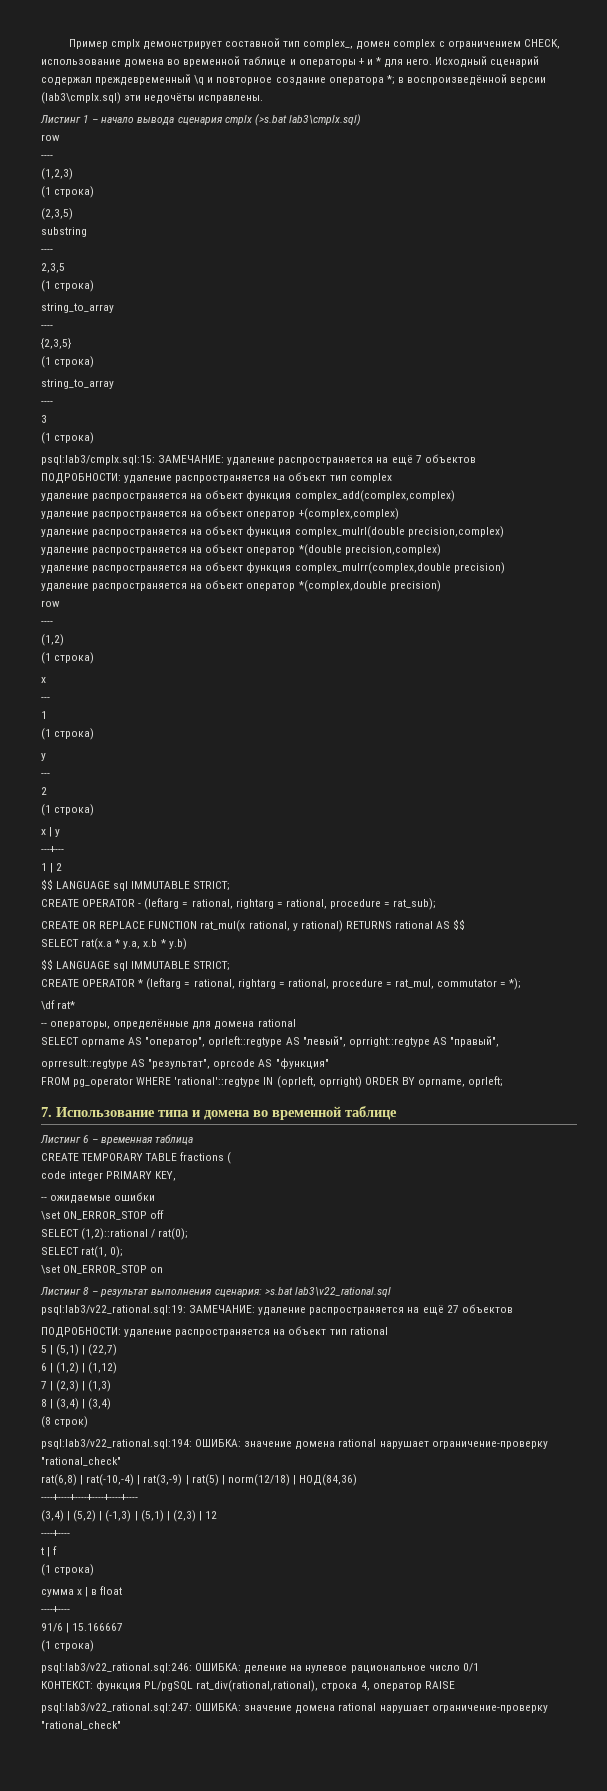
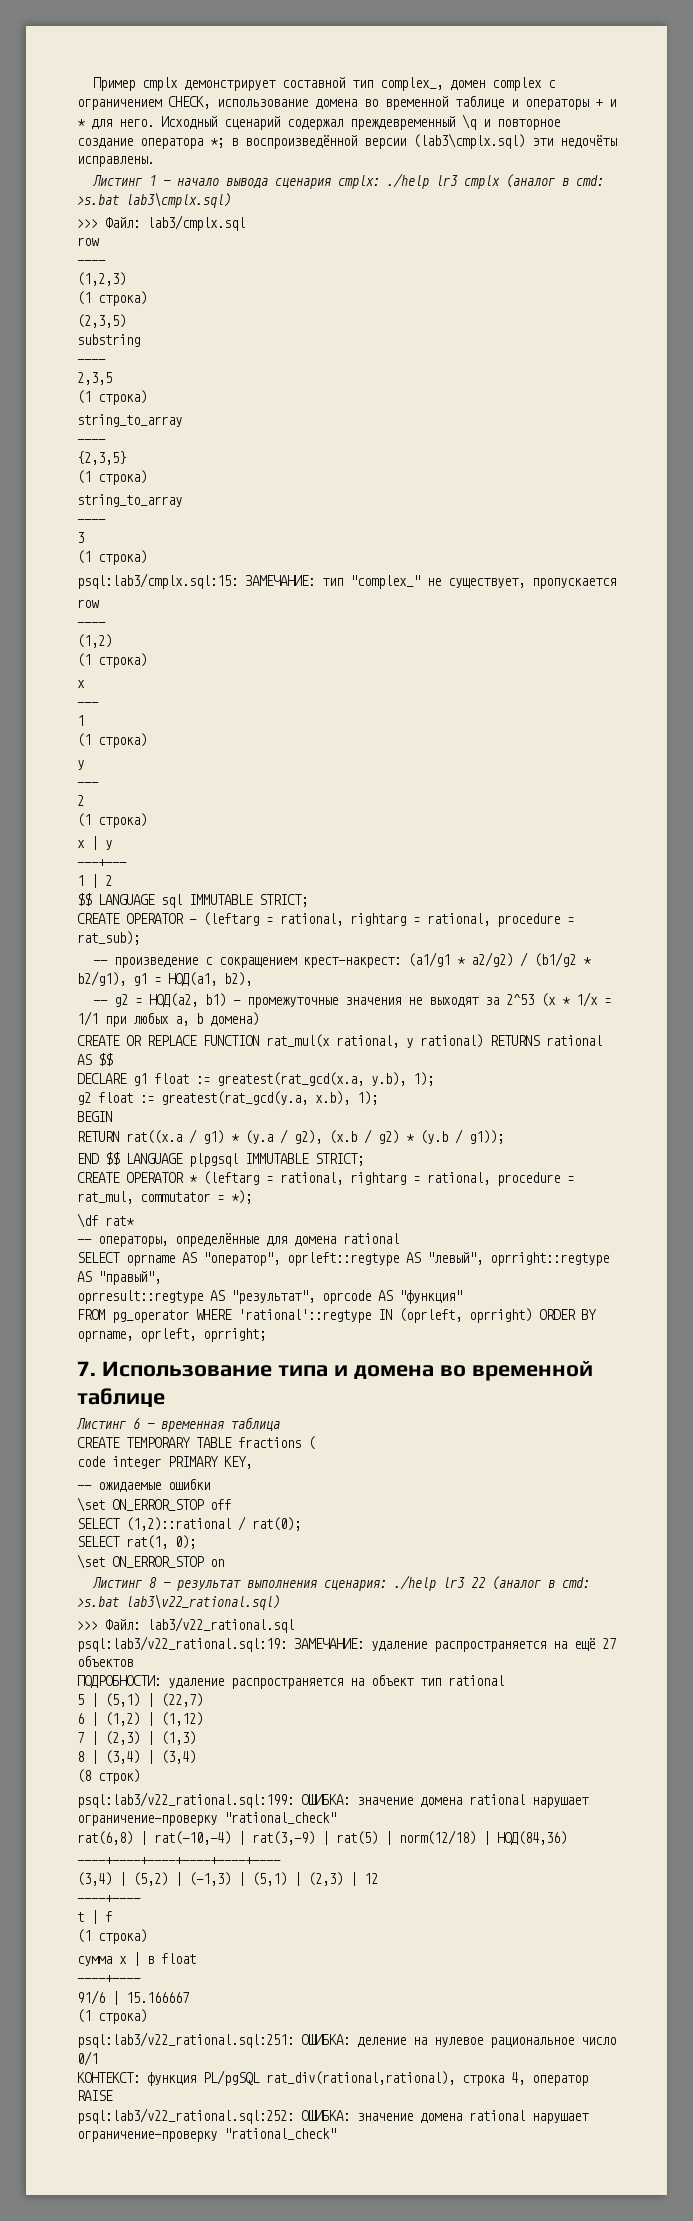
- Листинг 1 – начало вывода сценария cmplx (>s.bat lab3\cmplx.sql)
+ Листинг 1 – начало вывода сценария cmplx: ./help lr3 cmplx (аналог в cmd: >s.bat lab3\cmplx.sql)
+ >>> Файл: lab3/cmplx.sql
- psql:lab3/cmplx.sql:15: ЗАМЕЧАНИЕ: удаление распространяется на ещё 7 объектов
- ПОДРОБНОСТИ: удаление распространяется на объект тип complex
- удаление распространяется на объект функция complex_add(complex,complex)
- удаление распространяется на объект оператор +(complex,complex)
- удаление распространяется на объект функция complex_mulrl(double precision,complex)
- удаление распространяется на объект оператор *(double precision,complex)
- удаление распространяется на объект функция complex_mulrr(complex,double precision)
- удаление распространяется на объект оператор *(complex,double precision)
+ psql:lab3/cmplx.sql:15: ЗАМЕЧАНИЕ: тип "complex_" не существует, пропускается
+ -- произведение с сокращением крест-накрест: (a1/g1 * a2/g2) / (b1/g2 * b2/g1), g1 = НОД(a1, b2),
+ -- g2 = НОД(a2, b1) - промежуточные значения не выходят за 2^53 (x * 1/x = 1/1 при любых a, b домена)
- SELECT rat(x.a * y.a, x.b * y.b)
- $$ LANGUAGE sql IMMUTABLE STRICT;
+ DECLARE g1 float := greatest(rat_gcd(x.a, y.b), 1);
+ g2 float := greatest(rat_gcd(y.a, x.b), 1);
+ BEGIN
+ RETURN rat((x.a / g1) * (y.a / g2), (x.b / g2) * (y.b / g1));
+ END $$ LANGUAGE plpgsql IMMUTABLE STRICT;
- FROM pg_operator WHERE 'rational'::regtype IN (oprleft, oprright) ORDER BY oprname, oprleft;
+ FROM pg_operator WHERE 'rational'::regtype IN (oprleft, oprright) ORDER BY oprname, oprleft, oprright;
- Листинг 8 – результат выполнения сценария: >s.bat lab3\v22_rational.sql
+ Листинг 8 – результат выполнения сценария: ./help lr3 22 (аналог в cmd: >s.bat lab3\v22_rational.sql)
+ >>> Файл: lab3/v22_rational.sql
- psql:lab3/v22_rational.sql:194: ОШИБКА: значение домена rational нарушает ограничение-проверку "rational_check"
+ psql:lab3/v22_rational.sql:199: ОШИБКА: значение домена rational нарушает ограничение-проверку "rational_check"
- psql:lab3/v22_rational.sql:246: ОШИБКА: деление на нулевое рациональное число 0/1
+ psql:lab3/v22_rational.sql:251: ОШИБКА: деление на нулевое рациональное число 0/1
- psql:lab3/v22_rational.sql:247: ОШИБКА: значение домена rational нарушает ограничение-проверку "rational_check"
+ psql:lab3/v22_rational.sql:252: ОШИБКА: значение домена rational нарушает ограничение-проверку "rational_check"

